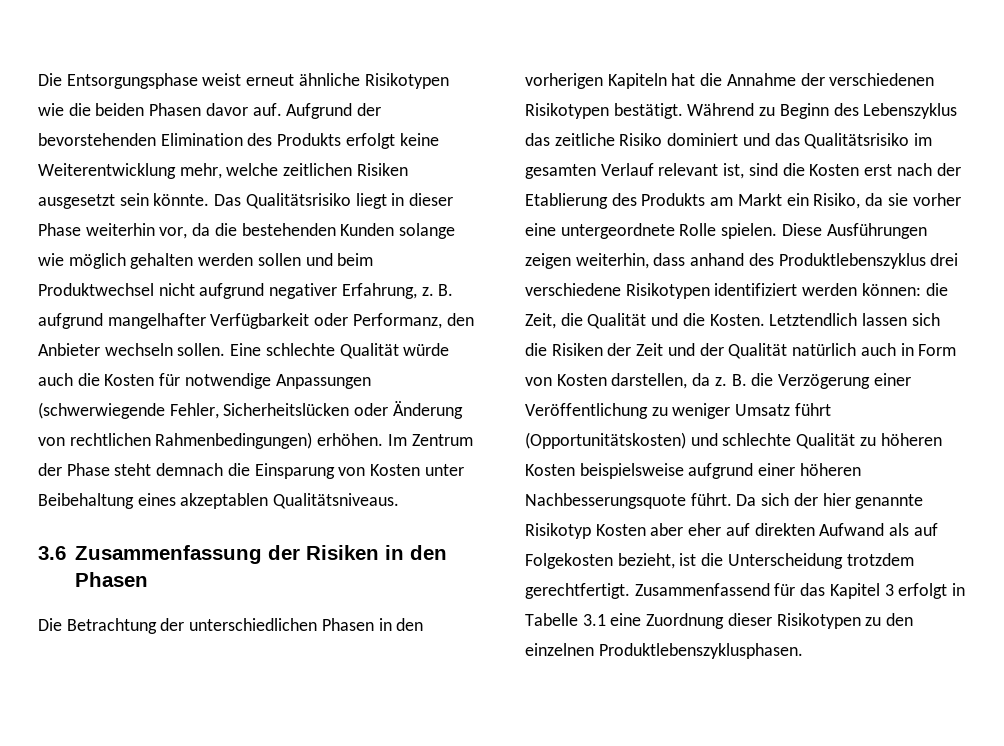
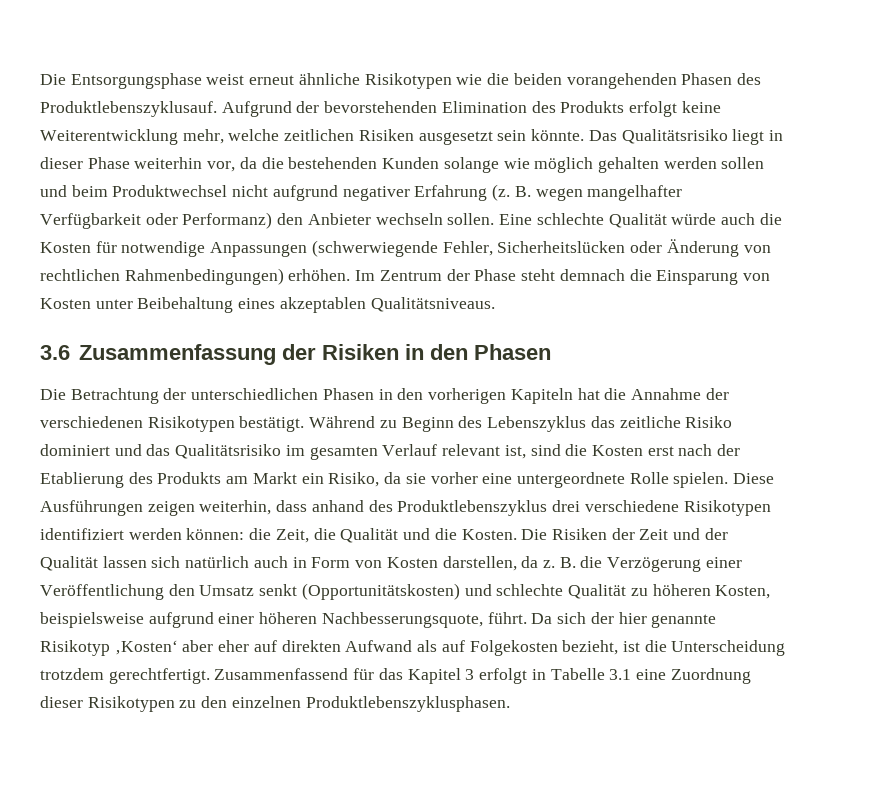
- Die Entsorgungsphase weist erneut ähnliche Risikotypen wie die beiden Phasen davor auf.
+ Die Entsorgungsphase weist erneut ähnliche Risikotypen wie die beiden vorangehenden Phasen des Produktlebenszyklusauf.
- Das Qualitätsrisiko liegt in dieser Phase weiterhin vor, da die bestehenden Kunden solange wie möglich gehalten werden sollen und beim Produktwechsel nicht aufgrund negativer Erfahrung, z. B. aufgrund mangelhafter Verfügbarkeit oder Performanz, den Anbieter wechseln sollen.
+ Das Qualitätsrisiko liegt in dieser Phase weiterhin vor, da die bestehenden Kunden solange wie möglich gehalten werden sollen und beim Produktwechsel nicht aufgrund negativer Erfahrung (z. B. wegen mangelhafter Verfügbarkeit oder Performanz) den Anbieter wechseln sollen.
- Letztendlich lassen sich die Risiken der Zeit und der Qualität natürlich auch in Form von Kosten darstellen, da z.
+ Die Risiken der Zeit und der Qualität lassen sich natürlich auch in Form von Kosten darstellen, da z.
- B. die Verzögerung einer Veröffentlichung zu weniger Umsatz führt (Opportunitätskosten) und schlechte Qualität zu höheren Kosten beispielsweise aufgrund einer höheren Nachbesserungsquote führt.
+ B. die Verzögerung einer Veröffentlichung den Umsatz senkt (Opportunitätskosten) und schlechte Qualität zu höheren Kosten, beispielsweise aufgrund einer höheren Nachbesserungsquote, führt.
- Da sich der hier genannte Risikotyp Kosten aber eher auf direkten Aufwand als auf Folgekosten bezieht, ist die Unterscheidung trotzdem gerechtfertigt.
+ Da sich der hier genannte Risikotyp ‚Kosten‘ aber eher auf direkten Aufwand als auf Folgekosten bezieht, ist die Unterscheidung trotzdem gerechtfertigt.

